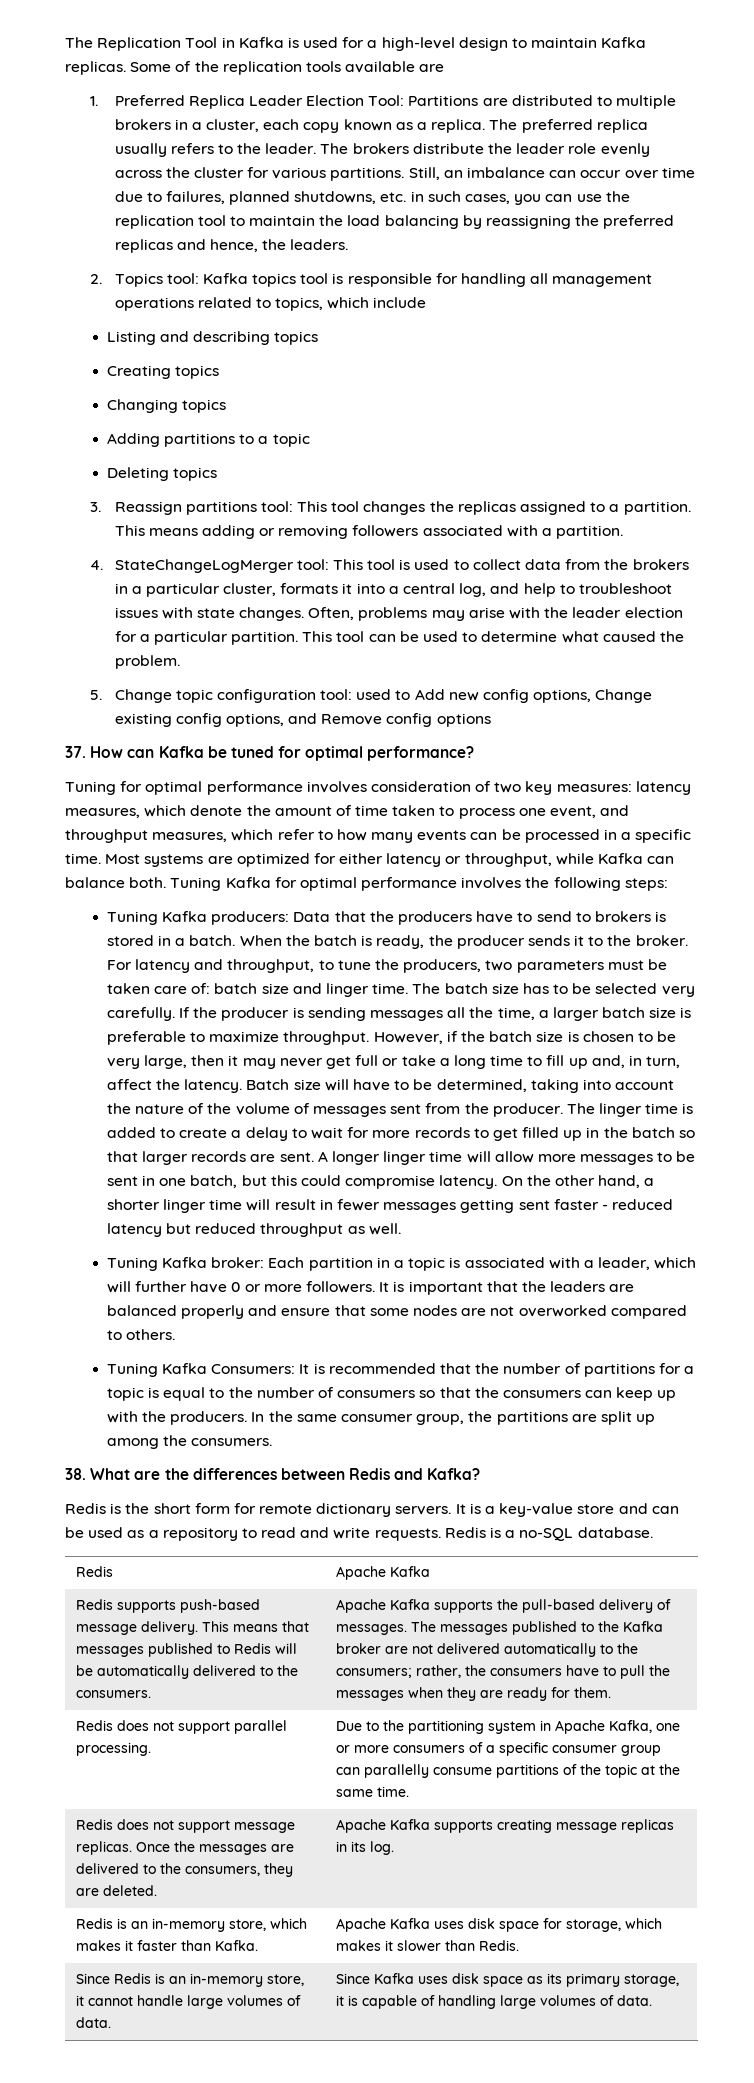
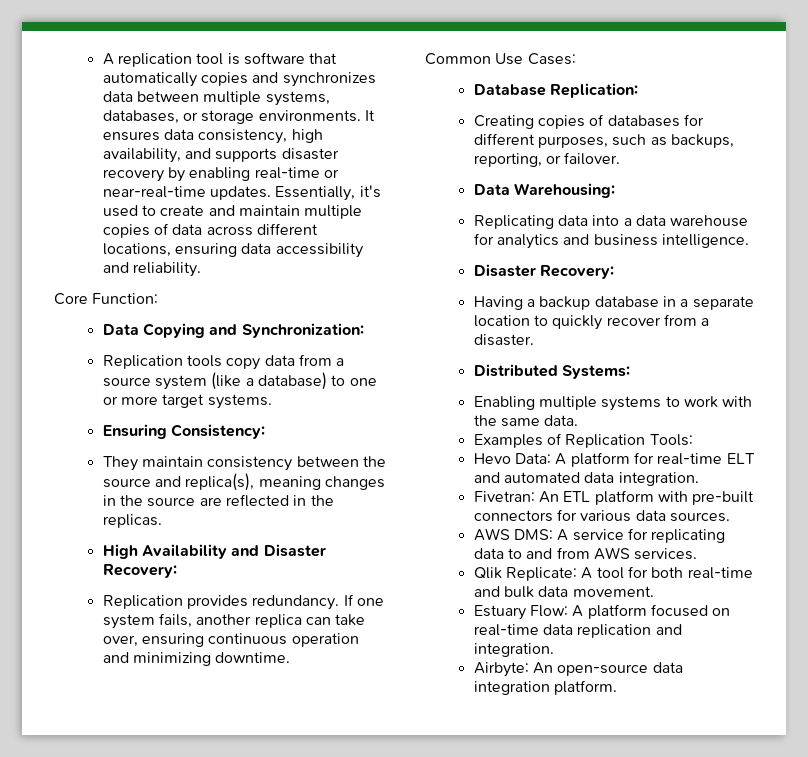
- The Replication Tool in Kafka is used for a high-level design to maintain Kafka replicas. Some of the replication tools available are
- 1. Preferred Replica Leader Election Tool: Partitions are distributed to multiple brokers in a cluster, each copy known as a replica. The preferred replica usually refers to the leader. The brokers distribute the leader role evenly across the cluster for various partitions. Still, an imbalance can occur over time due to failures, planned shutdowns, etc. in such cases, you can use the replication tool to maintain the load balancing by reassigning the preferred replicas and hence, the leaders.
- 2. Topics tool: Kafka topics tool is responsible for handling all management operations related to topics, which include
- Listing and describing topics
- Creating topics
- Changing topics
- Adding partitions to a topic
- Deleting topics
- 3. Reassign partitions tool: This tool changes the replicas assigned to a partition. This means adding or removing followers associated with a partition.
- 4. StateChangeLogMerger tool: This tool is used to collect data from the brokers in a particular cluster, formats it into a central log, and help to troubleshoot issues with state changes. Often, problems may arise with the leader election for a particular partition. This tool can be used to determine what caused the problem.
- 5. Change topic configuration tool: used to Add new config options, Change existing config options, and Remove config options
- 37. How can Kafka be tuned for optimal performance?
- Tuning for optimal performance involves consideration of two key measures: latency measures, which denote the amount of time taken to process one event, and throughput measures, which refer to how many events can be processed in a specific time. Most systems are optimized for either latency or throughput, while Kafka can balance both. Tuning Kafka for optimal performance involves the following steps:
- Tuning Kafka producers: Data that the producers have to send to brokers is stored in a batch. When the batch is ready, the producer sends it to the broker. For latency and throughput, to tune the producers, two parameters must be taken care of: batch size and linger time. The batch size has to be selected very carefully. If the producer is sending messages all the time, a larger batch size is preferable to maximize throughput. However, if the batch size is chosen to be very large, then it may never get full or take a long time to fill up and, in turn, affect the latency. Batch size will have to be determined, taking into account the nature of the volume of messages sent from the producer. The linger time is added to create a delay to wait for more records to get filled up in the batch so that larger records are sent. A longer linger time will allow more messages to be sent in one batch, but this could compromise latency. On the other hand, a shorter linger time will result in fewer messages getting sent faster - reduced latency but reduced throughput as well.
- Tuning Kafka broker: Each partition in a topic is associated with a leader, which will further have 0 or more followers. It is important that the leaders are balanced properly and ensure that some nodes are not overworked compared to others.
- Tuning Kafka Consumers: It is recommended that the number of partitions for a topic is equal to the number of consumers so that the consumers can keep up with the producers. In the same consumer group, the partitions are split up among the consumers.
- 38. What are the differences between Redis and Kafka?
- Redis is the short form for remote dictionary servers. It is a key-value store and can be used as a repository to read and write requests. Redis is a no-SQL database.
- Redis | Apache Kafka
- Redis supports push-based message delivery. This means that messages published to Redis will be automatically delivered to the consumers. | Apache Kafka supports the pull-based delivery of messages. The messages published to the Kafka broker are not delivered automatically to the consumers; rather, the consumers have to pull the messages when they are ready for them.
- Redis does not support parallel processing. | Due to the partitioning system in Apache Kafka, one or more consumers of a specific consumer group can parallelly consume partitions of the topic at the same time.
- Redis does not support message replicas. Once the messages are delivered to the consumers, they are deleted. | Apache Kafka supports creating message replicas in its log.
- Redis is an in-memory store, which makes it faster than Kafka. | Apache Kafka uses disk space for storage, which makes it slower than Redis.
- Since Redis is an in-memory store, it cannot handle large volumes of data. | Since Kafka uses disk space as its primary storage, it is capable of handling large volumes of data.
+ A replication tool is software that automatically copies and synchronizes data between multiple systems, databases, or storage environments. It ensures data consistency, high availability, and supports disaster recovery by enabling real-time or near-real-time updates. Essentially, it's used to create and maintain multiple copies of data across different locations, ensuring data accessibility and reliability.
+ Core Function:
+ Data Copying and Synchronization:
+ Replication tools copy data from a source system (like a database) to one or more target systems.
+ Ensuring Consistency:
+ They maintain consistency between the source and replica(s), meaning changes in the source are reflected in the replicas.
+ High Availability and Disaster Recovery:
+ Replication provides redundancy. If one system fails, another replica can take over, ensuring continuous operation and minimizing downtime.
+ Common Use Cases:
+ Database Replication:
+ Creating copies of databases for different purposes, such as backups, reporting, or failover.
+ Data Warehousing:
+ Replicating data into a data warehouse for analytics and business intelligence.
+ Disaster Recovery:
+ Having a backup database in a separate location to quickly recover from a disaster.
+ Distributed Systems:
+ Enabling multiple systems to work with the same data.
+ Examples of Replication Tools:
+ Hevo Data: A platform for real-time ELT and automated data integration.
+ Fivetran: An ETL platform with pre-built connectors for various data sources.
+ AWS DMS: A service for replicating data to and from AWS services.
+ Qlik Replicate: A tool for both real-time and bulk data movement.
+ Estuary Flow: A platform focused on real-time data replication and integration.
+ Airbyte: An open-source data integration platform.

